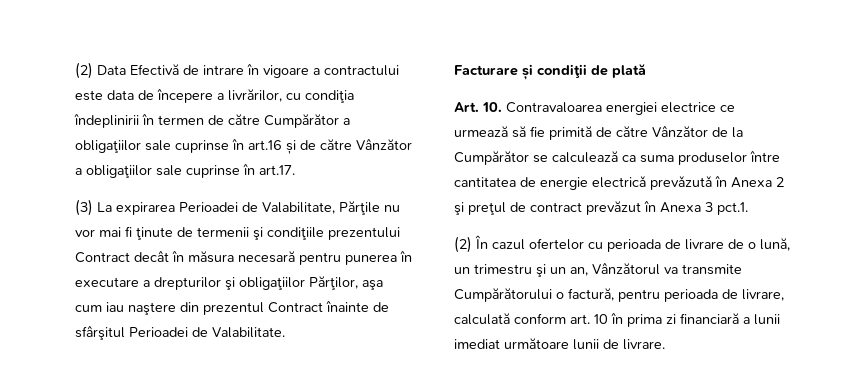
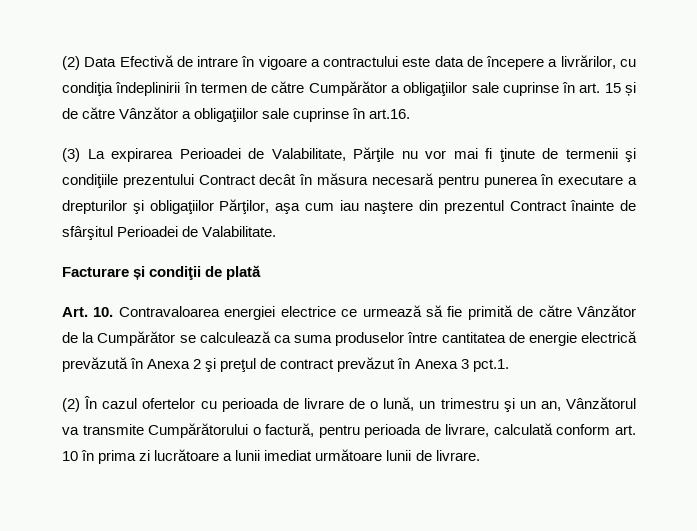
- (2) Data Efectivă de intrare în vigoare a contractului este data de începere a livrărilor, cu condiţia îndeplinirii în termen de către Cumpărător a obligaţiilor sale cuprinse în art.16 și de către Vânzător a obligaţiilor sale cuprinse în art.17.
+ (2) Data Efectivă de intrare în vigoare a contractului este data de începere a livrărilor, cu condiţia îndeplinirii în termen de către Cumpărător a obligaţiilor sale cuprinse în art. 15 și de către Vânzător a obligaţiilor sale cuprinse în art.16.
- Art. 10. Contravaloarea energiei electrice ce urmează să fie primită de către Vânzător de la Cumpărător se calculează ca suma produselor între cantitatea de energie electricǎ prevǎzutǎ în Anexa 2 şi preţul de contract prevăzut în Anexa 3 pct.1.
+ Art. 10. Contravaloarea energiei electrice ce urmează să fie primită de către Vânzător de la Cumpărător se calculează ca suma produselor între cantitatea de energie electrică prevăzută în Anexa 2 şi preţul de contract prevăzut în Anexa 3 pct.1.
- (2) În cazul ofertelor cu perioada de livrare de o lună, un trimestru şi un an, Vânzătorul va transmite Cumpărătorului o factură, pentru perioada de livrare, calculată conform art. 10 în prima zi financiară a lunii imediat următoare lunii de livrare.
+ (2) În cazul ofertelor cu perioada de livrare de o lună, un trimestru şi un an, Vânzătorul va transmite Cumpărătorului o factură, pentru perioada de livrare, calculată conform art. 10 în prima zi lucrătoare a lunii imediat următoare lunii de livrare.

